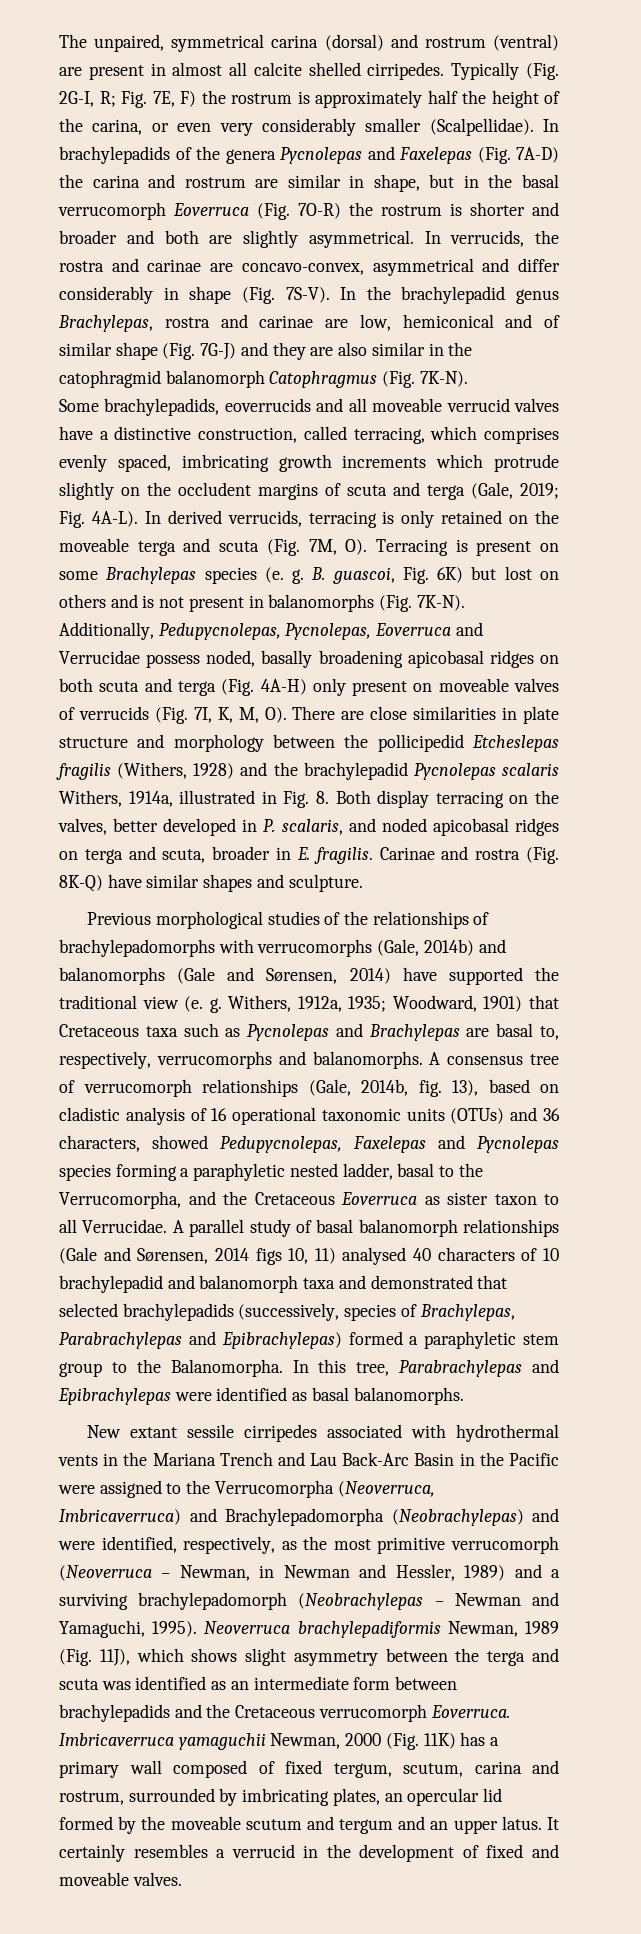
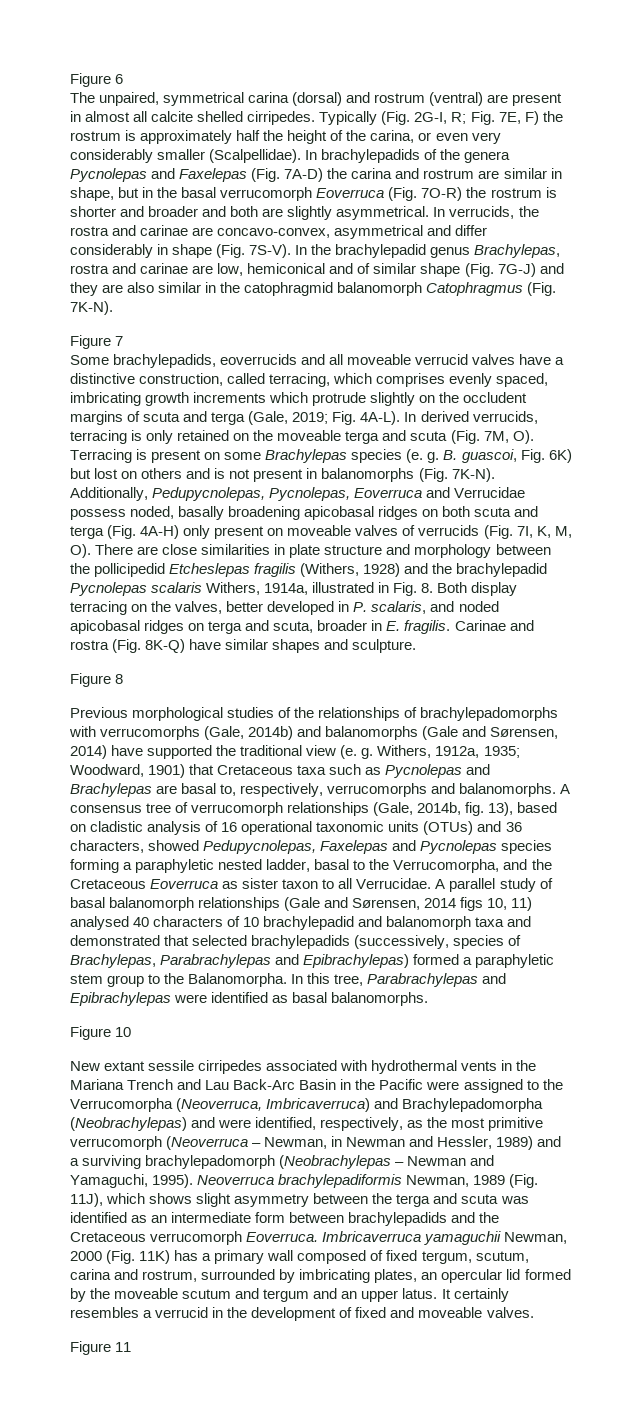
+ Figure 6
+ Figure 7
+ Figure 8
+ Figure 10
+ Figure 11

